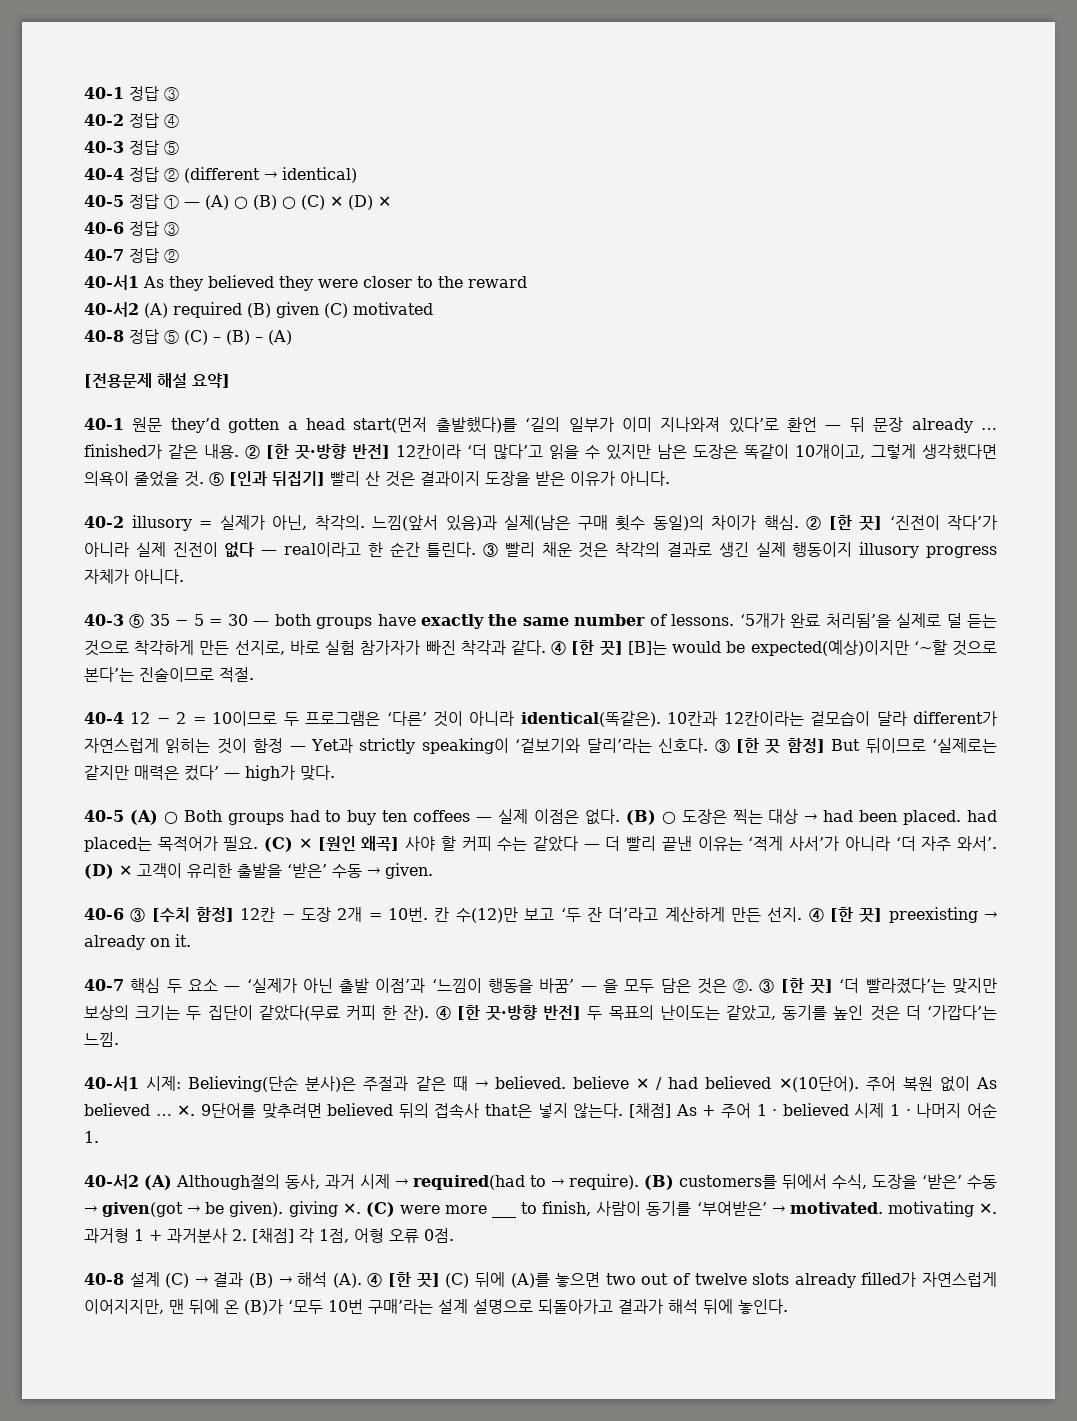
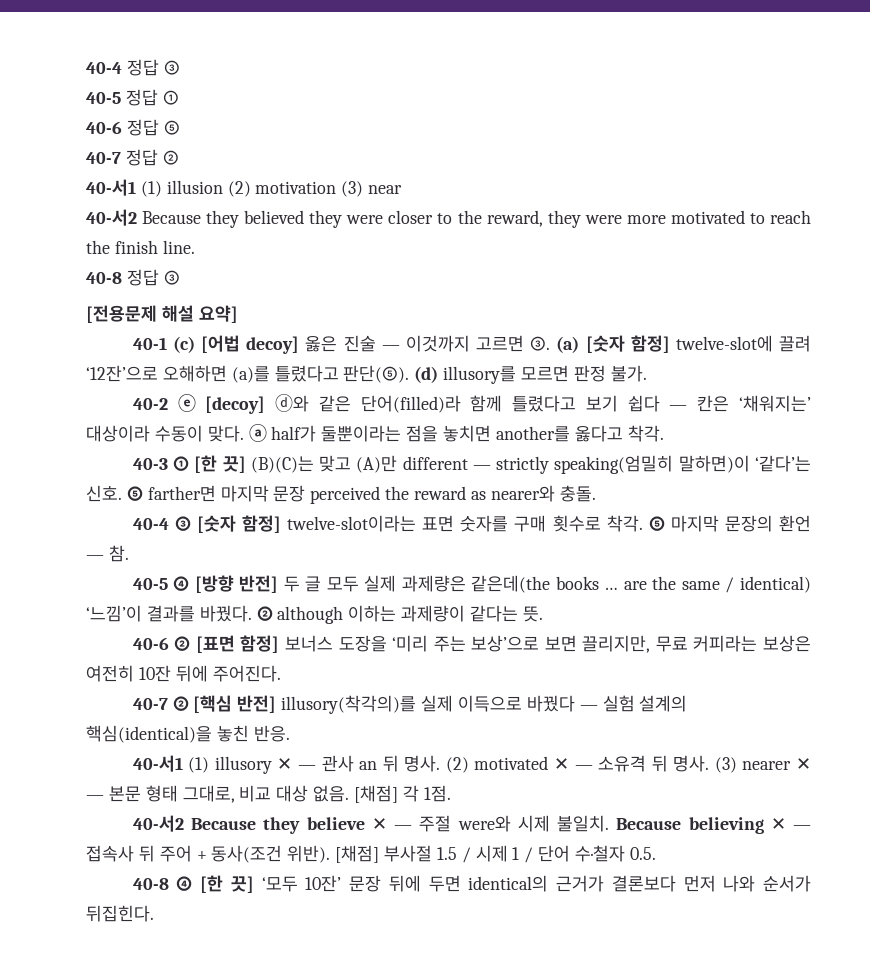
- 40-1 정답 ③
- 40-2 정답 ④
- 40-3 정답 ⑤
- 40-4 정답 ② (different → identical)
- 40-5 정답 ① — (A) ○ (B) ○ (C) ✕ (D) ✕
+ 40-4 정답 ③
+ 40-5 정답 ①
- 40-6 정답 ③
+ 40-6 정답 ⑤
- 40-서1 As they believed they were closer to the reward
- 40-서2 (A) required (B) given (C) motivated
- 40-8 정답 ⑤ (C) – (B) – (A)
+ 40-서1 (1) illusion (2) motivation (3) near
+ 40-서2 Because they believed they were closer to the reward, they were more motivated to reach the finish line.
+ 40-8 정답 ③
  [전용문제 해설 요약]
- 40-1 원문 they’d gotten a head start(먼저 출발했다)를 ‘길의 일부가 이미 지나와져 있다’로 환언 — 뒤 문장 already … finished가 같은 내용. ② [한 끗·방향 반전] 12칸이라 ‘더 많다’고 읽을 수 있지만 남은 도장은 똑같이 10개이고, 그렇게 생각했다면 의욕이 줄었을 것. ⑤ [인과 뒤집기] 빨리 산 것은 결과이지 도장을 받은 이유가 아니다.
- 40-2 illusory = 실제가 아닌, 착각의. 느낌(앞서 있음)과 실제(남은 구매 횟수 동일)의 차이가 핵심. ② [한 끗] ‘진전이 작다’가 아니라 실제 진전이 없다 — real이라고 한 순간 틀린다. ③ 빨리 채운 것은 착각의 결과로 생긴 실제 행동이지 illusory progress 자체가 아니다.
- 40-3 ⑤ 35 − 5 = 30 — both groups have exactly the same number of lessons. ‘5개가 완료 처리됨’을 실제로 덜 듣는 것으로 착각하게 만든 선지로, 바로 실험 참가자가 빠진 착각과 같다. ④ [한 끗] [B]는 would be expected(예상)이지만 ‘~할 것으로 본다’는 진술이므로 적절.
- 40-4 12 − 2 = 10이므로 두 프로그램은 ‘다른’ 것이 아니라 identical(똑같은). 10칸과 12칸이라는 겉모습이 달라 different가 자연스럽게 읽히는 것이 함정 — Yet과 strictly speaking이 ‘겉보기와 달리’라는 신호다. ③ [한 끗 함정] But 뒤이므로 ‘실제로는 같지만 매력은 컸다’ — high가 맞다.
- 40-5 (A) ○ Both groups had to buy ten coffees — 실제 이점은 없다. (B) ○ 도장은 찍는 대상 → had been placed. had placed는 목적어가 필요. (C) ✕ [원인 왜곡] 사야 할 커피 수는 같았다 — 더 빨리 끝낸 이유는 ‘적게 사서’가 아니라 ‘더 자주 와서’. (D) ✕ 고객이 유리한 출발을 ‘받은’ 수동 → given.
- 40-6 ③ [수치 함정] 12칸 − 도장 2개 = 10번. 칸 수(12)만 보고 ‘두 잔 더’라고 계산하게 만든 선지. ④ [한 끗] preexisting → already on it.
- 40-7 핵심 두 요소 — ‘실제가 아닌 출발 이점’과 ‘느낌이 행동을 바꿈’ — 을 모두 담은 것은 ②. ③ [한 끗] ‘더 빨라졌다’는 맞지만 보상의 크기는 두 집단이 같았다(무료 커피 한 잔). ④ [한 끗·방향 반전] 두 목표의 난이도는 같았고, 동기를 높인 것은 더 ‘가깝다’는 느낌.
- 40-서1 시제: Believing(단순 분사)은 주절과 같은 때 → believed. believe ✕ / had believed ✕(10단어). 주어 복원 없이 As believed … ✕. 9단어를 맞추려면 believed 뒤의 접속사 that은 넣지 않는다. [채점] As + 주어 1 · believed 시제 1 · 나머지 어순 1.
- 40-서2 (A) Although절의 동사, 과거 시제 → required(had to → require). (B) customers를 뒤에서 수식, 도장을 ‘받은’ 수동 → given(got → be given). giving ✕. (C) were more ___ to finish, 사람이 동기를 ‘부여받은’ → motivated. motivating ✕. 과거형 1 + 과거분사 2. [채점] 각 1점, 어형 오류 0점.
- 40-8 설계 (C) → 결과 (B) → 해석 (A). ④ [한 끗] (C) 뒤에 (A)를 놓으면 two out of twelve slots already filled가 자연스럽게 이어지지만, 맨 뒤에 온 (B)가 ‘모두 10번 구매’라는 설계 설명으로 되돌아가고 결과가 해석 뒤에 놓인다.
+ 40-1 (c) [어법 decoy] 옳은 진술 — 이것까지 고르면 ③. (a) [숫자 함정] twelve-slot에 끌려 ‘12잔’으로 오해하면 (a)를 틀렸다고 판단(⑤). (d) illusory를 모르면 판정 불가.
+ 40-2 ⓔ [decoy] ⓓ와 같은 단어(filled)라 함께 틀렸다고 보기 쉽다 — 칸은 ‘채워지는’ 대상이라 수동이 맞다. ⓐ half가 둘뿐이라는 점을 놓치면 another를 옳다고 착각.
+ 40-3 ① [한 끗] (B)(C)는 맞고 (A)만 different — strictly speaking(엄밀히 말하면)이 ‘같다’는 신호. ⑤ farther면 마지막 문장 perceived the reward as nearer와 충돌.
+ 40-4 ③ [숫자 함정] twelve-slot이라는 표면 숫자를 구매 횟수로 착각. ⑤ 마지막 문장의 환언 — 참.
+ 40-5 ④ [방향 반전] 두 글 모두 실제 과제량은 같은데(the books … are the same / identical) ‘느낌’이 결과를 바꿨다. ② although 이하는 과제량이 같다는 뜻.
+ 40-6 ② [표면 함정] 보너스 도장을 ‘미리 주는 보상’으로 보면 끌리지만, 무료 커피라는 보상은 여전히 10잔 뒤에 주어진다.
+ 40-7 ② [핵심 반전] illusory(착각의)를 실제 이득으로 바꿨다 — 실험 설계의 핵심(identical)을 놓친 반응.
+ 40-서1 (1) illusory ✕ — 관사 an 뒤 명사. (2) motivated ✕ — 소유격 뒤 명사. (3) nearer ✕ — 본문 형태 그대로, 비교 대상 없음. [채점] 각 1점.
+ 40-서2 Because they believe ✕ — 주절 were와 시제 불일치. Because believing ✕ — 접속사 뒤 주어 + 동사(조건 위반). [채점] 부사절 1.5 / 시제 1 / 단어 수·철자 0.5.
+ 40-8 ④ [한 끗] ‘모두 10잔’ 문장 뒤에 두면 identical의 근거가 결론보다 먼저 나와 순서가 뒤집힌다.

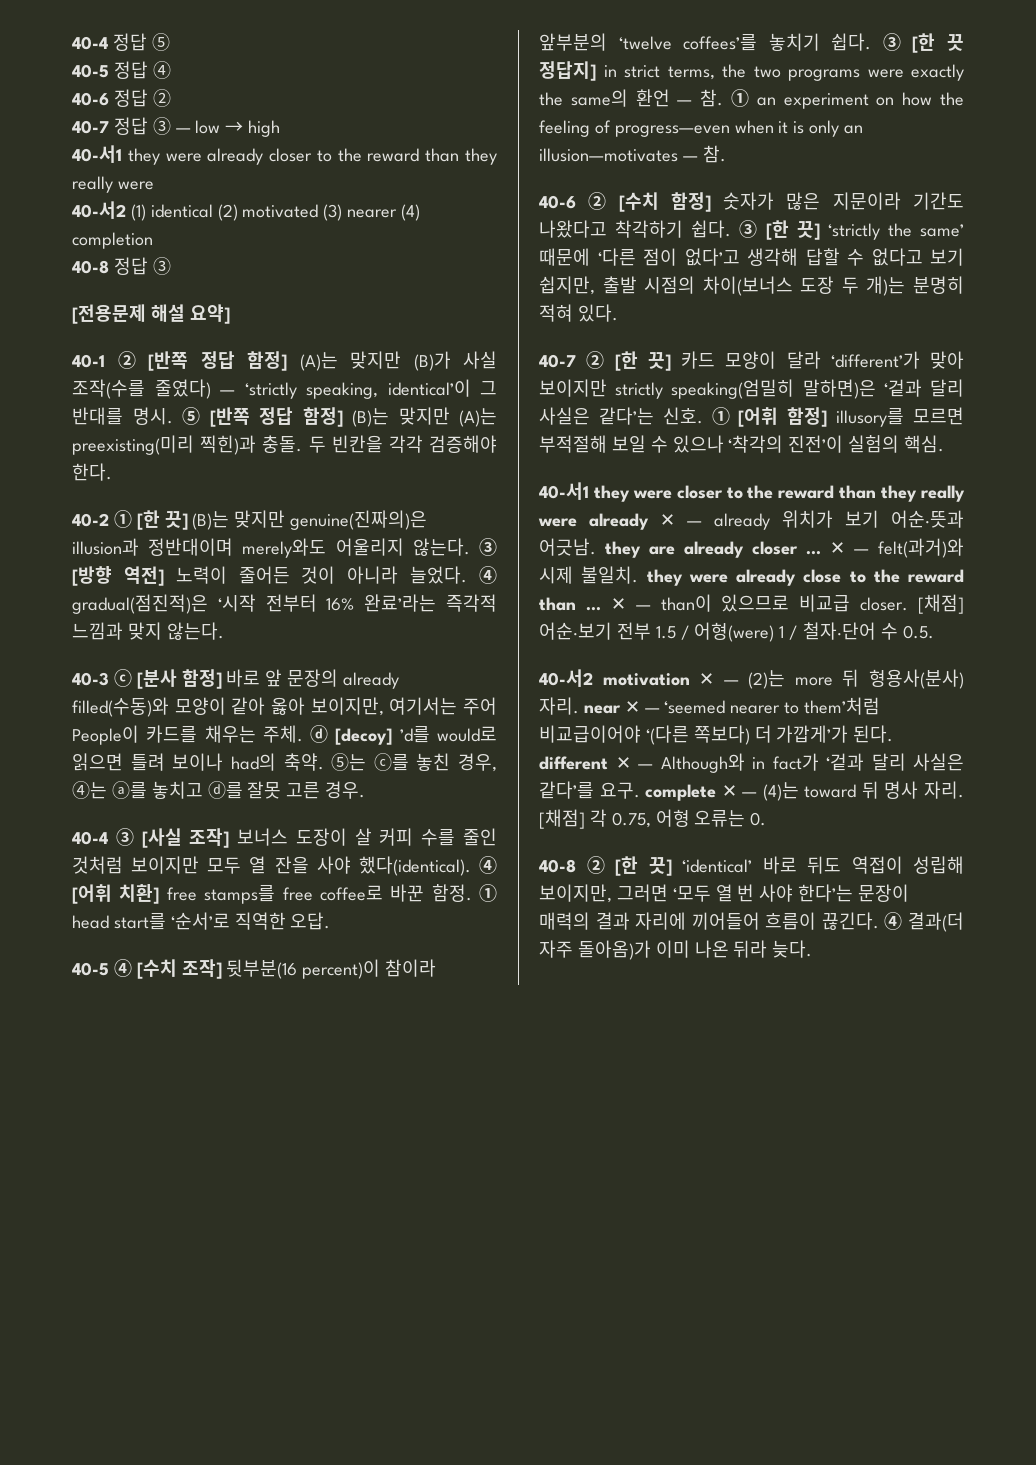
- 40-4 정답 ③
+ 40-4 정답 ⑤
- 40-5 정답 ①
+ 40-5 정답 ④
- 40-6 정답 ⑤
+ 40-6 정답 ②
- 40-7 정답 ②
- 40-서1 (1) illusion (2) motivation (3) near
- 40-서2 Because they believed they were closer to the reward, they were more motivated to reach the finish line.
+ 40-7 정답 ③ — low → high
+ 40-서1 they were already closer to the reward than they really were
+ 40-서2 (1) identical (2) motivated (3) nearer (4) completion
- 40-1 (c) [어법 decoy] 옳은 진술 — 이것까지 고르면 ③. (a) [숫자 함정] twelve-slot에 끌려 ‘12잔’으로 오해하면 (a)를 틀렸다고 판단(⑤). (d) illusory를 모르면 판정 불가.
- 40-2 ⓔ [decoy] ⓓ와 같은 단어(filled)라 함께 틀렸다고 보기 쉽다 — 칸은 ‘채워지는’ 대상이라 수동이 맞다. ⓐ half가 둘뿐이라는 점을 놓치면 another를 옳다고 착각.
- 40-3 ① [한 끗] (B)(C)는 맞고 (A)만 different — strictly speaking(엄밀히 말하면)이 ‘같다’는 신호. ⑤ farther면 마지막 문장 perceived the reward as nearer와 충돌.
- 40-4 ③ [숫자 함정] twelve-slot이라는 표면 숫자를 구매 횟수로 착각. ⑤ 마지막 문장의 환언 — 참.
- 40-5 ④ [방향 반전] 두 글 모두 실제 과제량은 같은데(the books … are the same / identical) ‘느낌’이 결과를 바꿨다. ② although 이하는 과제량이 같다는 뜻.
- 40-6 ② [표면 함정] 보너스 도장을 ‘미리 주는 보상’으로 보면 끌리지만, 무료 커피라는 보상은 여전히 10잔 뒤에 주어진다.
- 40-7 ② [핵심 반전] illusory(착각의)를 실제 이득으로 바꿨다 — 실험 설계의 핵심(identical)을 놓친 반응.
- 40-서1 (1) illusory ✕ — 관사 an 뒤 명사. (2) motivated ✕ — 소유격 뒤 명사. (3) nearer ✕ — 본문 형태 그대로, 비교 대상 없음. [채점] 각 1점.
- 40-서2 Because they believe ✕ — 주절 were와 시제 불일치. Because believing ✕ — 접속사 뒤 주어 + 동사(조건 위반). [채점] 부사절 1.5 / 시제 1 / 단어 수·철자 0.5.
- 40-8 ④ [한 끗] ‘모두 10잔’ 문장 뒤에 두면 identical의 근거가 결론보다 먼저 나와 순서가 뒤집힌다.
+ 40-1 ② [반쪽 정답 함정] (A)는 맞지만 (B)가 사실 조작(수를 줄였다) — ‘strictly speaking, identical’이 그 반대를 명시. ⑤ [반쪽 정답 함정] (B)는 맞지만 (A)는 preexisting(미리 찍힌)과 충돌. 두 빈칸을 각각 검증해야 한다.
+ 40-2 ① [한 끗] (B)는 맞지만 genuine(진짜의)은 illusion과 정반대이며 merely와도 어울리지 않는다. ③ [방향 역전] 노력이 줄어든 것이 아니라 늘었다. ④ gradual(점진적)은 ‘시작 전부터 16% 완료’라는 즉각적 느낌과 맞지 않는다.
+ 40-3 ⓒ [분사 함정] 바로 앞 문장의 already filled(수동)와 모양이 같아 옳아 보이지만, 여기서는 주어 People이 카드를 채우는 주체. ⓓ [decoy] ’d를 would로 읽으면 틀려 보이나 had의 축약. ⑤는 ⓒ를 놓친 경우, ④는 ⓐ를 놓치고 ⓓ를 잘못 고른 경우.
+ 40-4 ③ [사실 조작] 보너스 도장이 살 커피 수를 줄인 것처럼 보이지만 모두 열 잔을 사야 했다(identical). ④ [어휘 치환] free stamps를 free coffee로 바꾼 함정. ① head start를 ‘순서’로 직역한 오답.
+ 40-5 ④ [수치 조작] 뒷부분(16 percent)이 참이라 앞부분의 ‘twelve coffees’를 놓치기 쉽다. ③ [한 끗 정답지] in strict terms, the two programs were exactly the same의 환언 — 참. ① an experiment on how the feeling of progress—even when it is only an illusion—motivates — 참.
+ 40-6 ② [수치 함정] 숫자가 많은 지문이라 기간도 나왔다고 착각하기 쉽다. ③ [한 끗] ‘strictly the same’ 때문에 ‘다른 점이 없다’고 생각해 답할 수 없다고 보기 쉽지만, 출발 시점의 차이(보너스 도장 두 개)는 분명히 적혀 있다.
+ 40-7 ② [한 끗] 카드 모양이 달라 ‘different’가 맞아 보이지만 strictly speaking(엄밀히 말하면)은 ‘겉과 달리 사실은 같다’는 신호. ① [어휘 함정] illusory를 모르면 부적절해 보일 수 있으나 ‘착각의 진전’이 실험의 핵심.
+ 40-서1 they were closer to the reward than they really were already ✕ — already 위치가 보기 어순·뜻과 어긋남. they are already closer … ✕ — felt(과거)와 시제 불일치. they were already close to the reward than … ✕ — than이 있으므로 비교급 closer. [채점] 어순·보기 전부 1.5 / 어형(were) 1 / 철자·단어 수 0.5.
+ 40-서2 motivation ✕ — (2)는 more 뒤 형용사(분사) 자리. near ✕ — ‘seemed nearer to them’처럼 비교급이어야 ‘(다른 쪽보다) 더 가깝게’가 된다. different ✕ — Although와 in fact가 ‘겉과 달리 사실은 같다’를 요구. complete ✕ — (4)는 toward 뒤 명사 자리. [채점] 각 0.75, 어형 오류는 0.
+ 40-8 ② [한 끗] ‘identical’ 바로 뒤도 역접이 성립해 보이지만, 그러면 ‘모두 열 번 사야 한다’는 문장이 매력의 결과 자리에 끼어들어 흐름이 끊긴다. ④ 결과(더 자주 돌아옴)가 이미 나온 뒤라 늦다.

